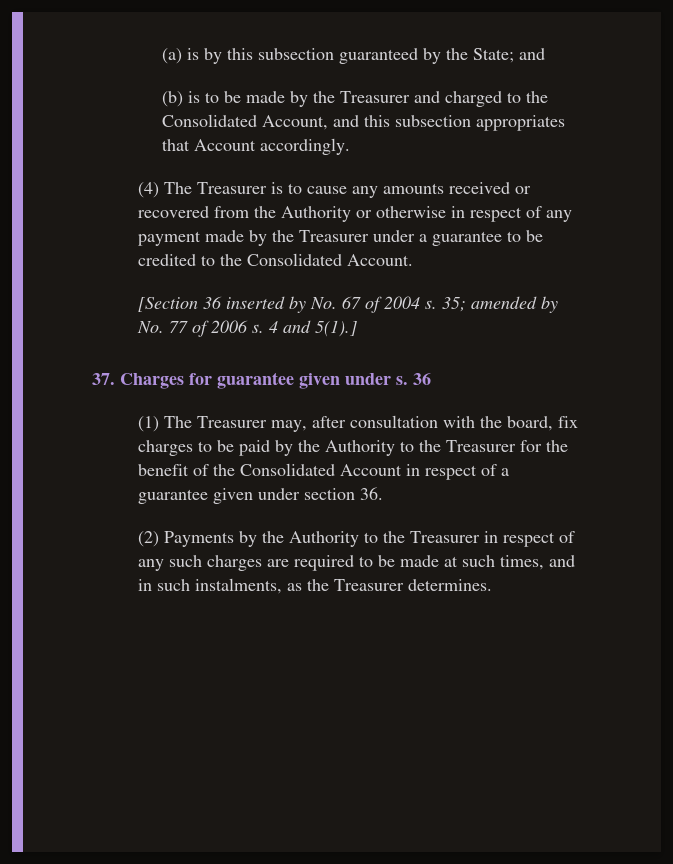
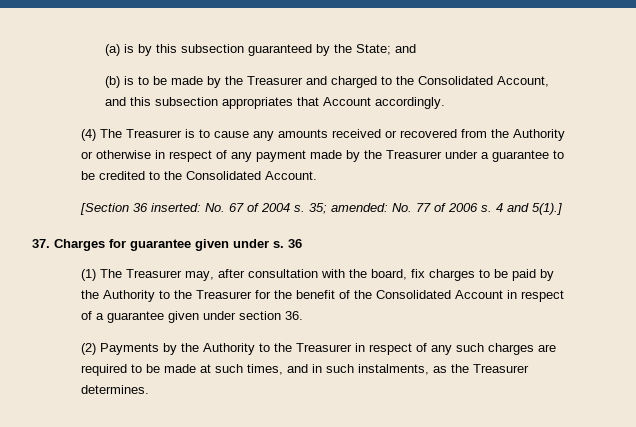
- [Section 36 inserted by No. 67 of 2004 s.
+ [Section 36 inserted: No. 67 of 2004 s.
- 35; amended by No. 77 of 2006 s.
+ 35; amended: No. 77 of 2006 s.

